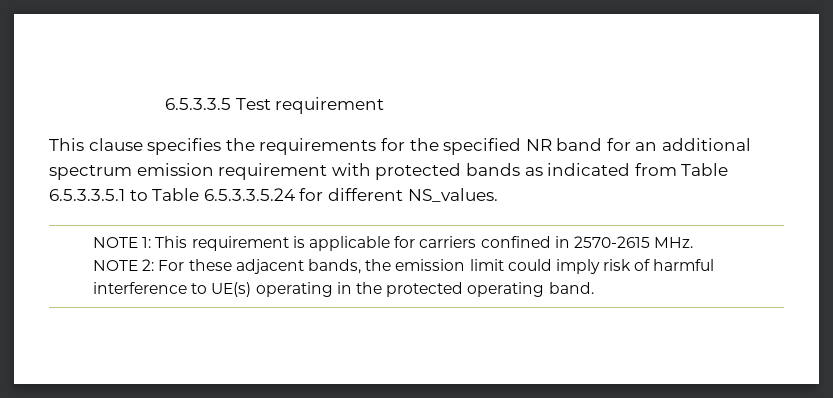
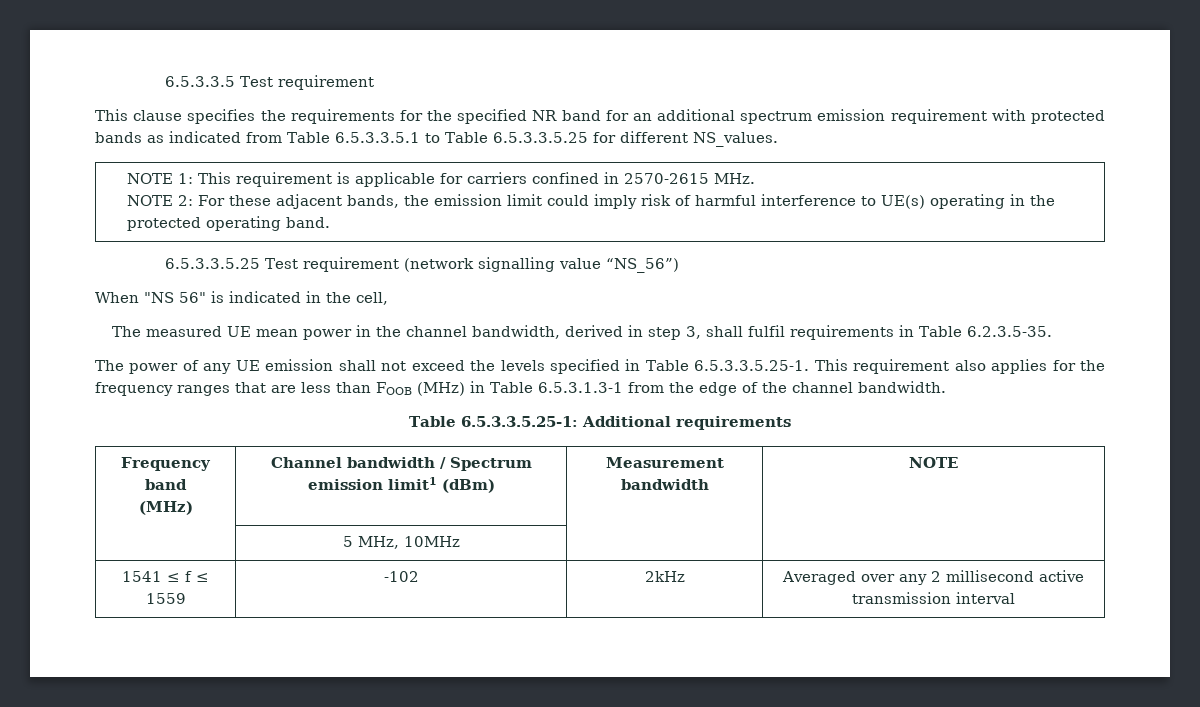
- This clause specifies the requirements for the specified NR band for an additional spectrum emission requirement with protected bands as indicated from Table 6.5.3.3.5.1 to Table 6.5.3.3.5.24 for different NS_values.
+ This clause specifies the requirements for the specified NR band for an additional spectrum emission requirement with protected bands as indicated from Table 6.5.3.3.5.1 to Table 6.5.3.3.5.25 for different NS_values.
+ 6.5.3.3.5.25 Test requirement (network signalling value “NS_56”)
+ When "NS 56" is indicated in the cell,
+ The measured UE mean power in the channel bandwidth, derived in step 3, shall fulfil requirements in Table 6.2.3.5-35.
+ The power of any UE emission shall not exceed the levels specified in Table 6.5.3.3.5.25-1. This requirement also applies for the frequency ranges that are less than FOOB (MHz) in Table 6.5.3.1.3-1 from the edge of the channel bandwidth.
+ Table 6.5.3.3.5.25-1: Additional requirements
+ Frequency band
+ (MHz) | Channel bandwidth / Spectrum emission limit1 (dBm) | Measurement bandwidth | NOTE
+ | 5 MHz, 10MHz | |
+ 1541 ≤ f ≤ 1559 | -102 | 2kHz | Averaged over any 2 millisecond active transmission interval

